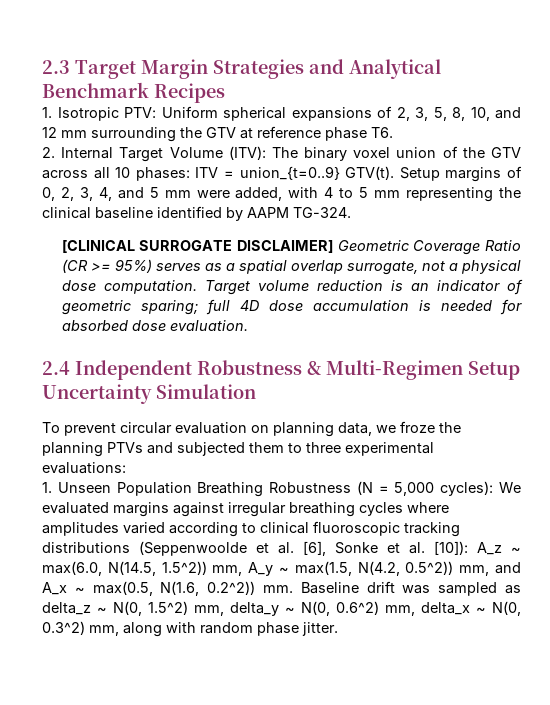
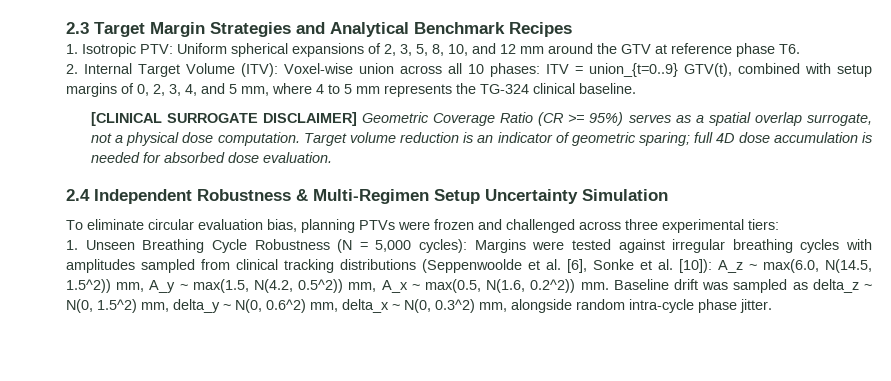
- 1. Isotropic PTV: Uniform spherical expansions of 2, 3, 5, 8, 10, and 12 mm surrounding the GTV at reference phase T6.
+ 1. Isotropic PTV: Uniform spherical expansions of 2, 3, 5, 8, 10, and 12 mm around the GTV at reference phase T6.
- 2. Internal Target Volume (ITV): The binary voxel union of the GTV across all 10 phases: ITV = union_{t=0..9} GTV(t). Setup margins of 0, 2, 3, 4, and 5 mm were added, with 4 to 5 mm representing the clinical baseline identified by AAPM TG-324.
+ 2. Internal Target Volume (ITV): Voxel-wise union across all 10 phases: ITV = union_{t=0..9} GTV(t), combined with setup margins of 0, 2, 3, 4, and 5 mm, where 4 to 5 mm represents the TG-324 clinical baseline.
- To prevent circular evaluation on planning data, we froze the planning PTVs and subjected them to three experimental evaluations:
+ To eliminate circular evaluation bias, planning PTVs were frozen and challenged across three experimental tiers:
- 1. Unseen Population Breathing Robustness (N = 5,000 cycles): We evaluated margins against irregular breathing cycles where amplitudes varied according to clinical fluoroscopic tracking distributions (Seppenwoolde et al. [6], Sonke et al. [10]): A_z ~ max(6.0, N(14.5, 1.5^2)) mm, A_y ~ max(1.5, N(4.2, 0.5^2)) mm, and A_x ~ max(0.5, N(1.6, 0.2^2)) mm.
+ 1. Unseen Breathing Cycle Robustness (N = 5,000 cycles): Margins were tested against irregular breathing cycles with amplitudes sampled from clinical tracking distributions (Seppenwoolde et al. [6], Sonke et al. [10]): A_z ~ max(6.0, N(14.5, 1.5^2)) mm, A_y ~ max(1.5, N(4.2, 0.5^2)) mm, A_x ~ max(0.5, N(1.6, 0.2^2)) mm.
- Baseline drift was sampled as delta_z ~ N(0, 1.5^2) mm, delta_y ~ N(0, 0.6^2) mm, delta_x ~ N(0, 0.3^2) mm, along with random phase jitter.
+ Baseline drift was sampled as delta_z ~ N(0, 1.5^2) mm, delta_y ~ N(0, 0.6^2) mm, delta_x ~ N(0, 0.3^2) mm, alongside random intra-cycle phase jitter.

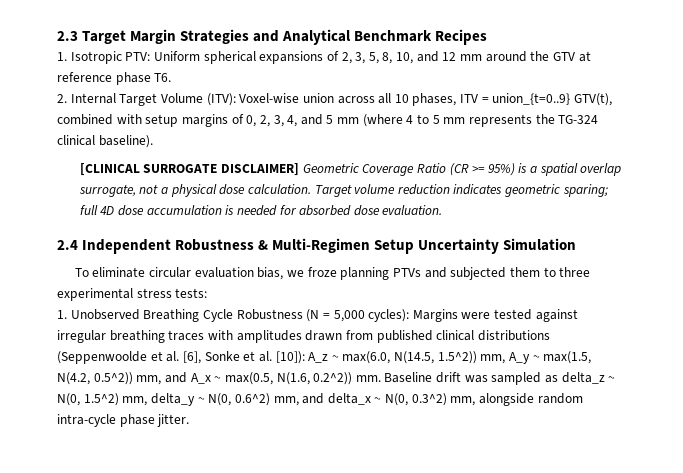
- 2. Internal Target Volume (ITV): Voxel-wise union across all 10 phases: ITV = union_{t=0..9} GTV(t), combined with setup margins of 0, 2, 3, 4, and 5 mm, where 4 to 5 mm represents the TG-324 clinical baseline.
+ 2. Internal Target Volume (ITV): Voxel-wise union across all 10 phases, ITV = union_{t=0..9} GTV(t), combined with setup margins of 0, 2, 3, 4, and 5 mm (where 4 to 5 mm represents the TG-324 clinical baseline).
- [CLINICAL SURROGATE DISCLAIMER] Geometric Coverage Ratio (CR >= 95%) serves as a spatial overlap surrogate, not a physical dose computation.
+ [CLINICAL SURROGATE DISCLAIMER] Geometric Coverage Ratio (CR >= 95%) is a spatial overlap surrogate, not a physical dose calculation.
- Target volume reduction is an indicator of geometric sparing; full 4D dose accumulation is needed for absorbed dose evaluation.
+ Target volume reduction indicates geometric sparing; full 4D dose accumulation is needed for absorbed dose evaluation.
- To eliminate circular evaluation bias, planning PTVs were frozen and challenged across three experimental tiers:
- 1. Unseen Breathing Cycle Robustness (N = 5,000 cycles): Margins were tested against irregular breathing cycles with amplitudes sampled from clinical tracking distributions (Seppenwoolde et al. [6], Sonke et al. [10]): A_z ~ max(6.0, N(14.5, 1.5^2)) mm, A_y ~ max(1.5, N(4.2, 0.5^2)) mm, A_x ~ max(0.5, N(1.6, 0.2^2)) mm.
+ To eliminate circular evaluation bias, we froze planning PTVs and subjected them to three experimental stress tests:
+ 1. Unobserved Breathing Cycle Robustness (N = 5,000 cycles): Margins were tested against irregular breathing traces with amplitudes drawn from published clinical distributions (Seppenwoolde et al. [6], Sonke et al. [10]): A_z ~ max(6.0, N(14.5, 1.5^2)) mm, A_y ~ max(1.5, N(4.2, 0.5^2)) mm, and A_x ~ max(0.5, N(1.6, 0.2^2)) mm.
- Baseline drift was sampled as delta_z ~ N(0, 1.5^2) mm, delta_y ~ N(0, 0.6^2) mm, delta_x ~ N(0, 0.3^2) mm, alongside random intra-cycle phase jitter.
+ Baseline drift was sampled as delta_z ~ N(0, 1.5^2) mm, delta_y ~ N(0, 0.6^2) mm, and delta_x ~ N(0, 0.3^2) mm, alongside random intra-cycle phase jitter.

